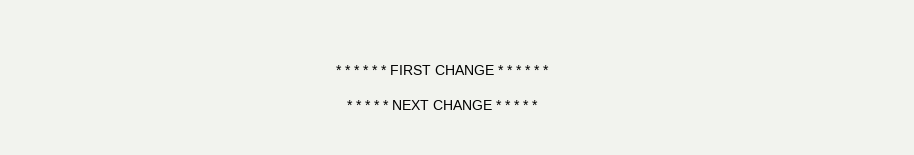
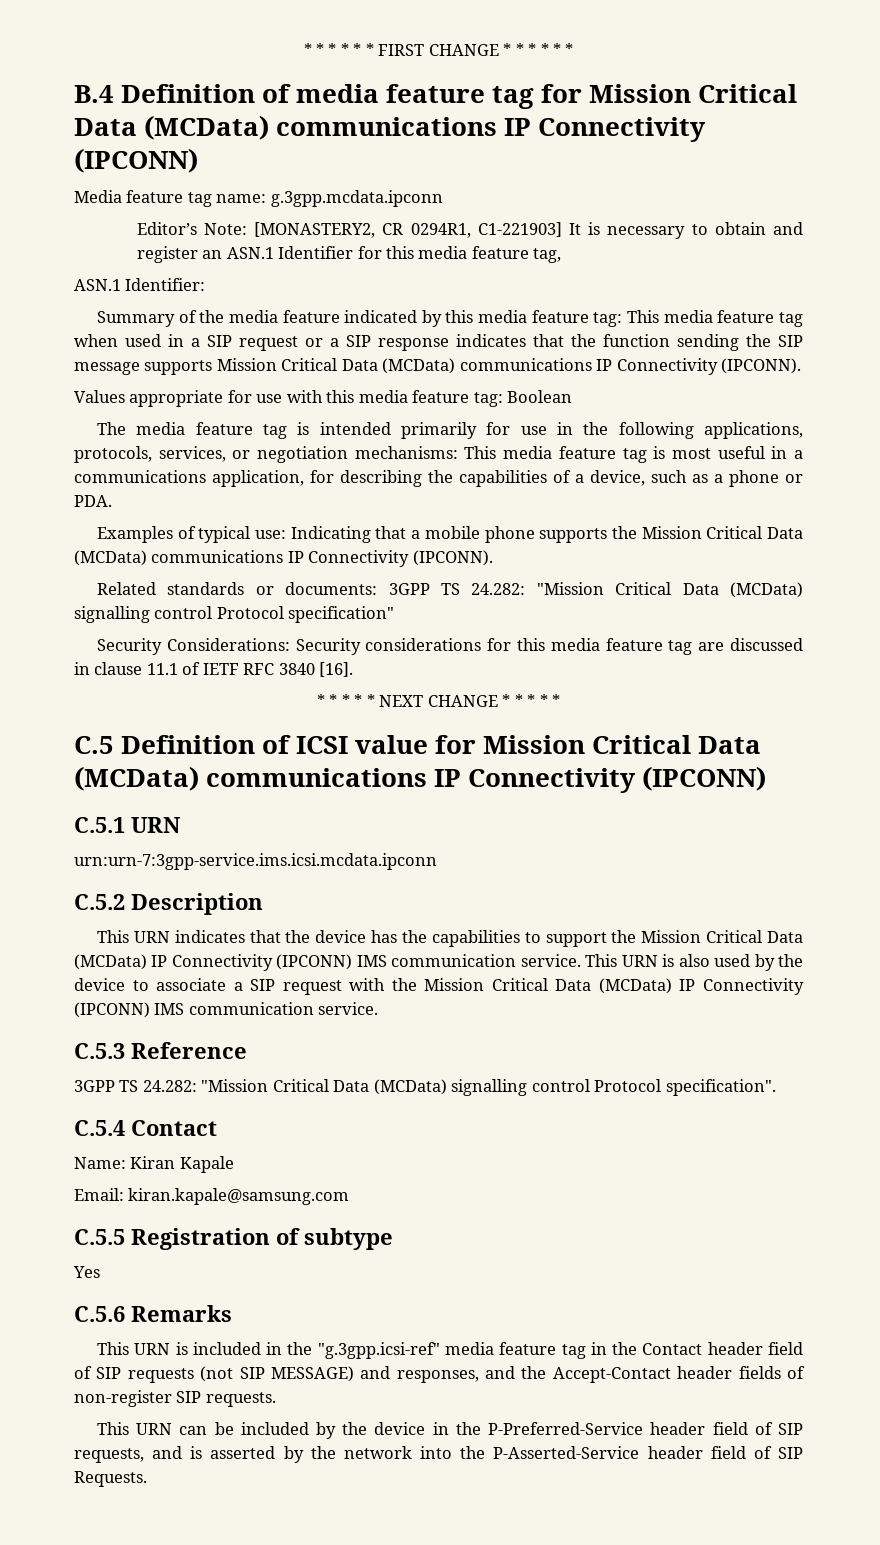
+ B.4 Definition of media feature tag for Mission Critical Data (MCData) communications IP Connectivity (IPCONN)
+ Media feature tag name: g.3gpp.mcdata.ipconn
+ Editor’s Note: [MONASTERY2, CR 0294R1, C1-221903] It is necessary to obtain and register an ASN.1 Identifier for this media feature tag,
+ ASN.1 Identifier:
+ Summary of the media feature indicated by this media feature tag: This media feature tag when used in a SIP request or a SIP response indicates that the function sending the SIP message supports Mission Critical Data (MCData) communications IP Connectivity (IPCONN).
+ Values appropriate for use with this media feature tag: Boolean
+ The media feature tag is intended primarily for use in the following applications, protocols, services, or negotiation mechanisms: This media feature tag is most useful in a communications application, for describing the capabilities of a device, such as a phone or PDA.
+ Examples of typical use: Indicating that a mobile phone supports the Mission Critical Data (MCData) communications IP Connectivity (IPCONN).
+ Related standards or documents: 3GPP TS 24.282: "Mission Critical Data (MCData) signalling control Protocol specification"
+ Security Considerations: Security considerations for this media feature tag are discussed in clause 11.1 of IETF RFC 3840 [16].
+ C.5 Definition of ICSI value for Mission Critical Data (MCData) communications IP Connectivity (IPCONN)
+ C.5.1 URN
+ urn:urn-7:3gpp-service.ims.icsi.mcdata.ipconn
+ C.5.2 Description
+ This URN indicates that the device has the capabilities to support the Mission Critical Data (MCData) IP Connectivity (IPCONN) IMS communication service. This URN is also used by the device to associate a SIP request with the Mission Critical Data (MCData) IP Connectivity (IPCONN) IMS communication service.
+ C.5.3 Reference
+ 3GPP TS 24.282: "Mission Critical Data (MCData) signalling control Protocol specification".
+ C.5.4 Contact
+ Name: Kiran Kapale
+ Email: kiran.kapale@samsung.com
+ C.5.5 Registration of subtype
+ Yes
+ C.5.6 Remarks
+ This URN is included in the "g.3gpp.icsi-ref" media feature tag in the Contact header field of SIP requests (not SIP MESSAGE) and responses, and the Accept-Contact header fields of non-register SIP requests.
+ This URN can be included by the device in the P-Preferred-Service header field of SIP requests, and is asserted by the network into the P-Asserted-Service header field of SIP Requests.

